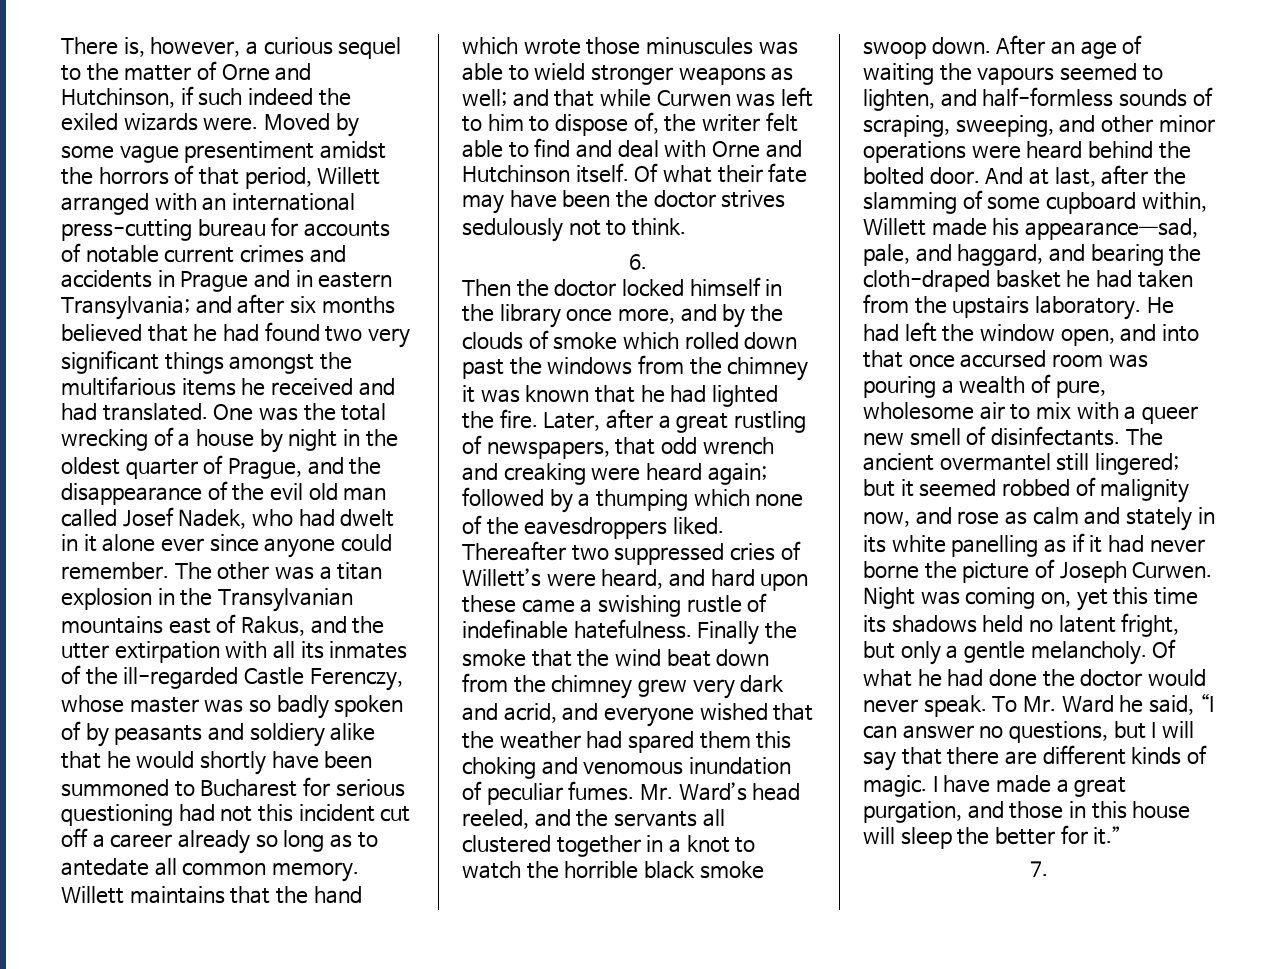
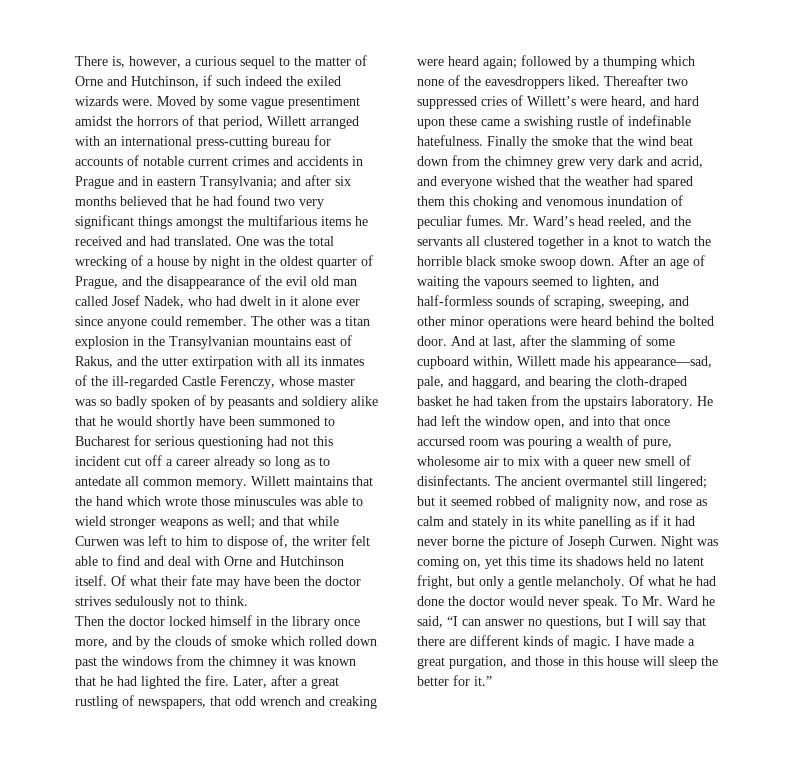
- 6.
- 7.

